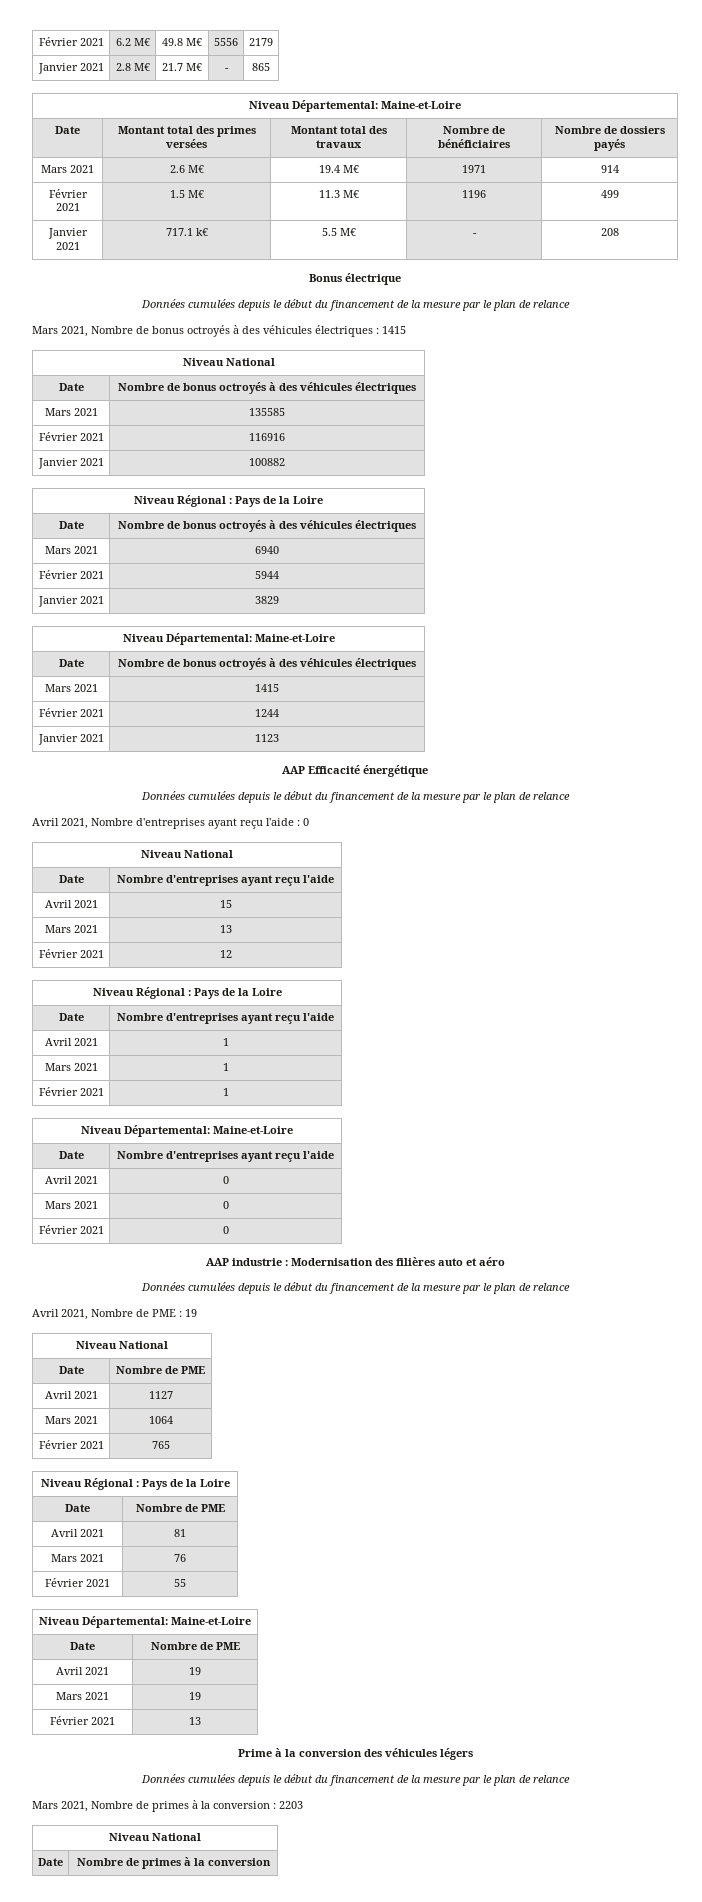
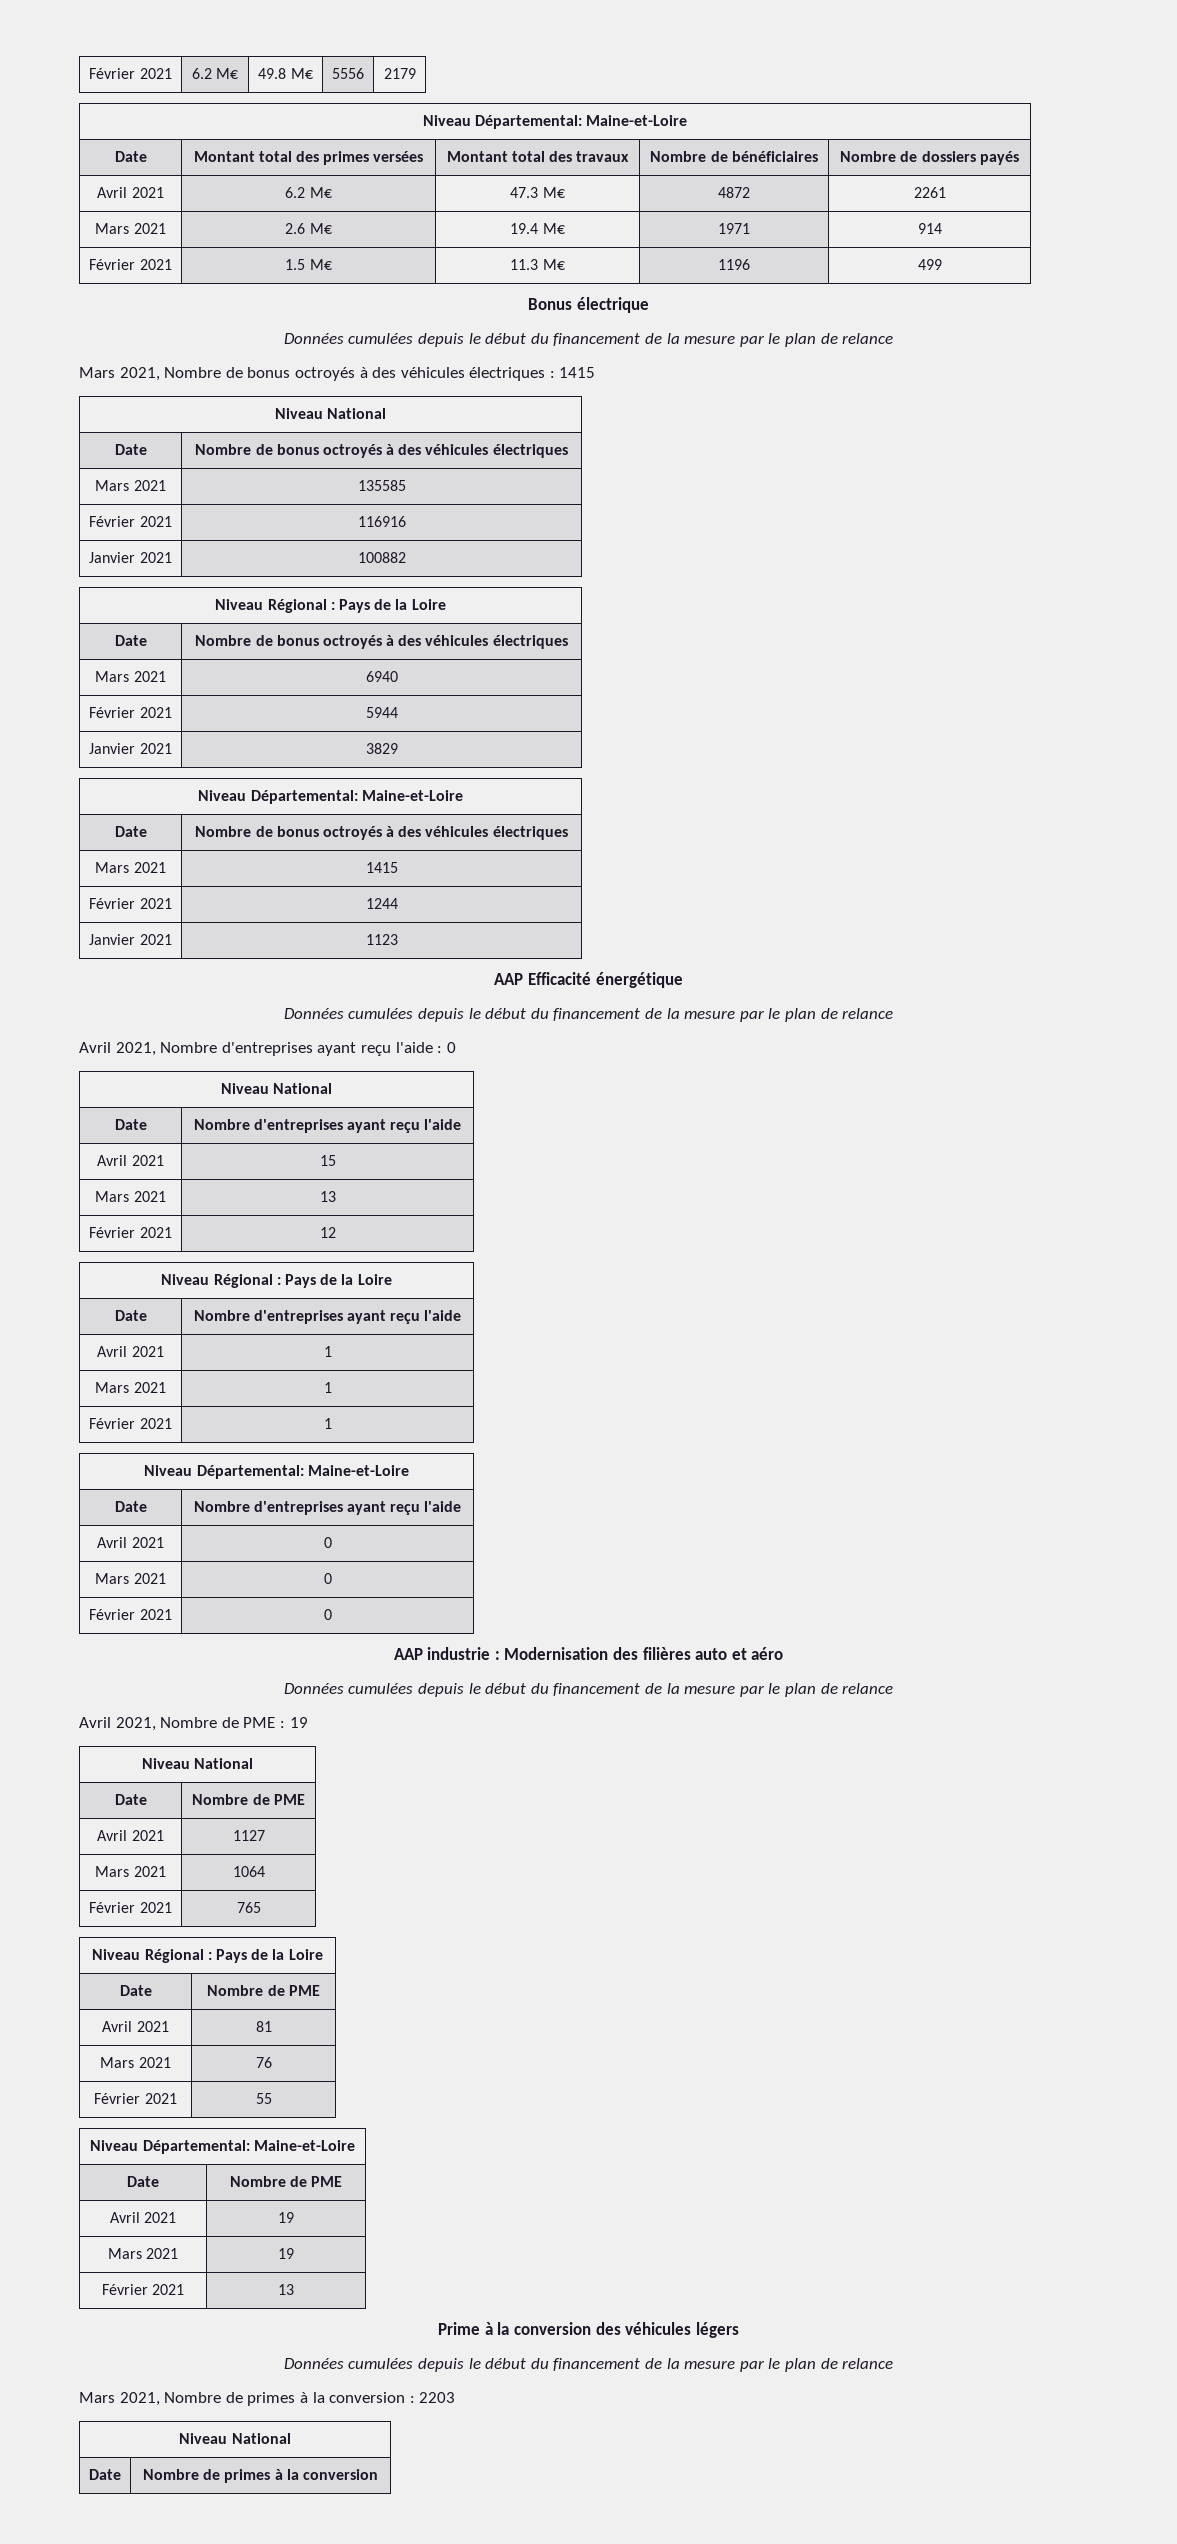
- Janvier 2021 | 2.8 M€ | 21.7 M€ | - | 865
+ Avril 2021 | 6.2 M€ | 47.3 M€ | 4872 | 2261
- Janvier 2021 | 717.1 k€ | 5.5 M€ | - | 208

